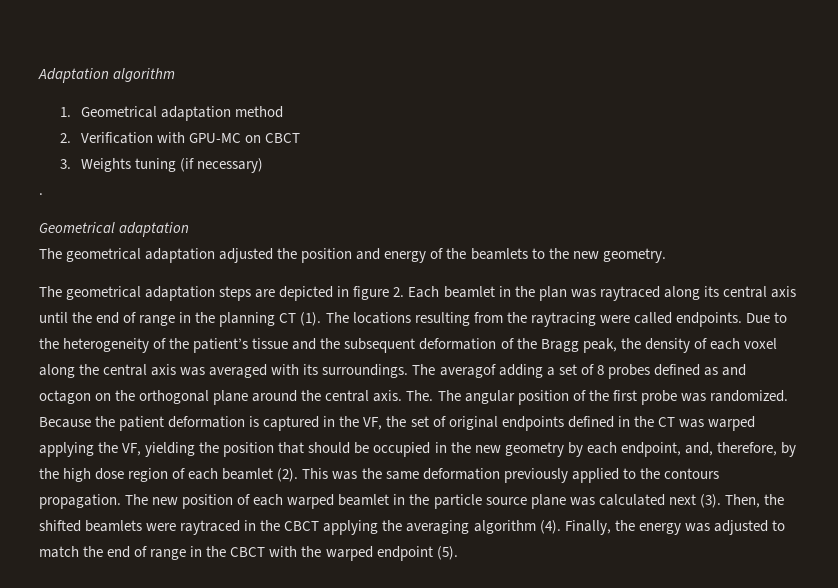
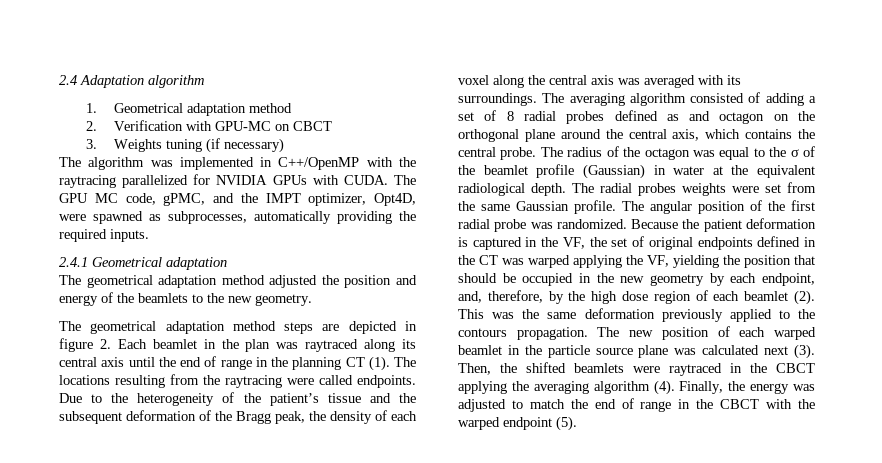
- Adaptation algorithm
+ 2.4 Adaptation algorithm
- .
- Geometrical adaptation
+ The algorithm was implemented in C++/OpenMP with the raytracing parallelized for NVIDIA GPUs with CUDA. The GPU MC code, gPMC, and the IMPT optimizer, Opt4D, were spawned as subprocesses, automatically providing the required inputs.
+ 2.4.1 Geometrical adaptation
- The geometrical adaptation adjusted the position and energy of the beamlets to the new geometry.
+ The geometrical adaptation method adjusted the position and energy of the beamlets to the new geometry.
- The geometrical adaptation steps are depicted in figure 2. Each beamlet in the plan was raytraced along its central axis until the end of range in the planning CT (1).
+ The geometrical adaptation method steps are depicted in figure 2. Each beamlet in the plan was raytraced along its central axis until the end of range in the planning CT (1).
- The averagof adding a set of 8 probes defined as and octagon on the orthogonal plane around the central axis. The. The angular position of the first probe was randomized.
+ The averaging algorithm consisted of adding a set of 8 radial probes defined as and octagon on the orthogonal plane around the central axis, which contains the central probe. The radius of the octagon was equal to the σ of the beamlet profile (Gaussian) in water at the equivalent radiological depth. The radial probes weights were set from the same Gaussian profile. The angular position of the first radial probe was randomized.

